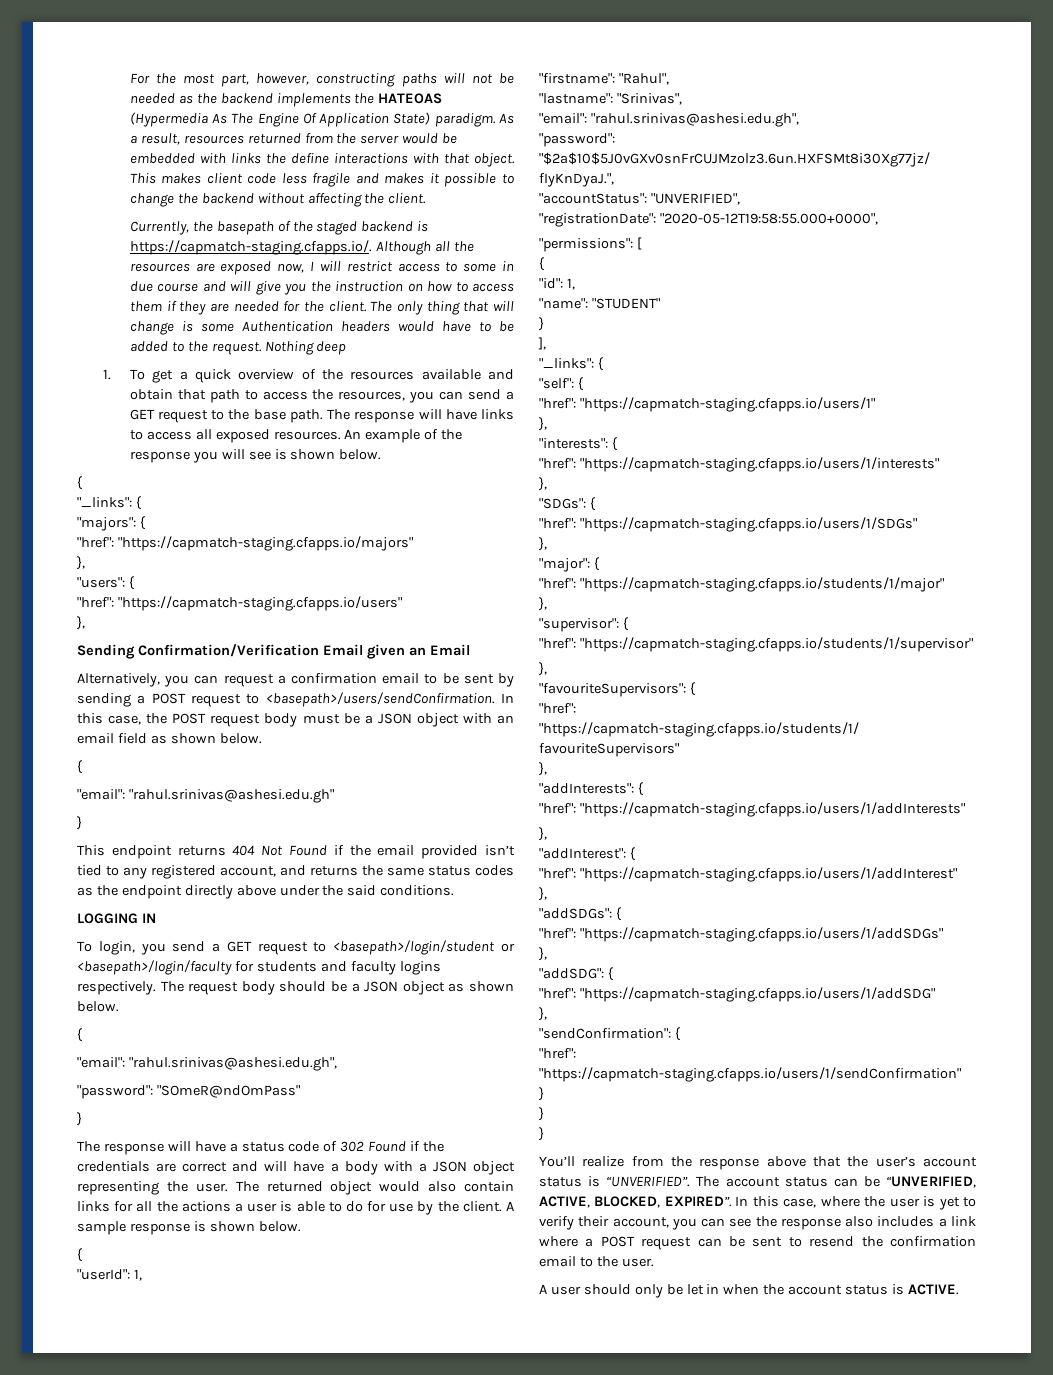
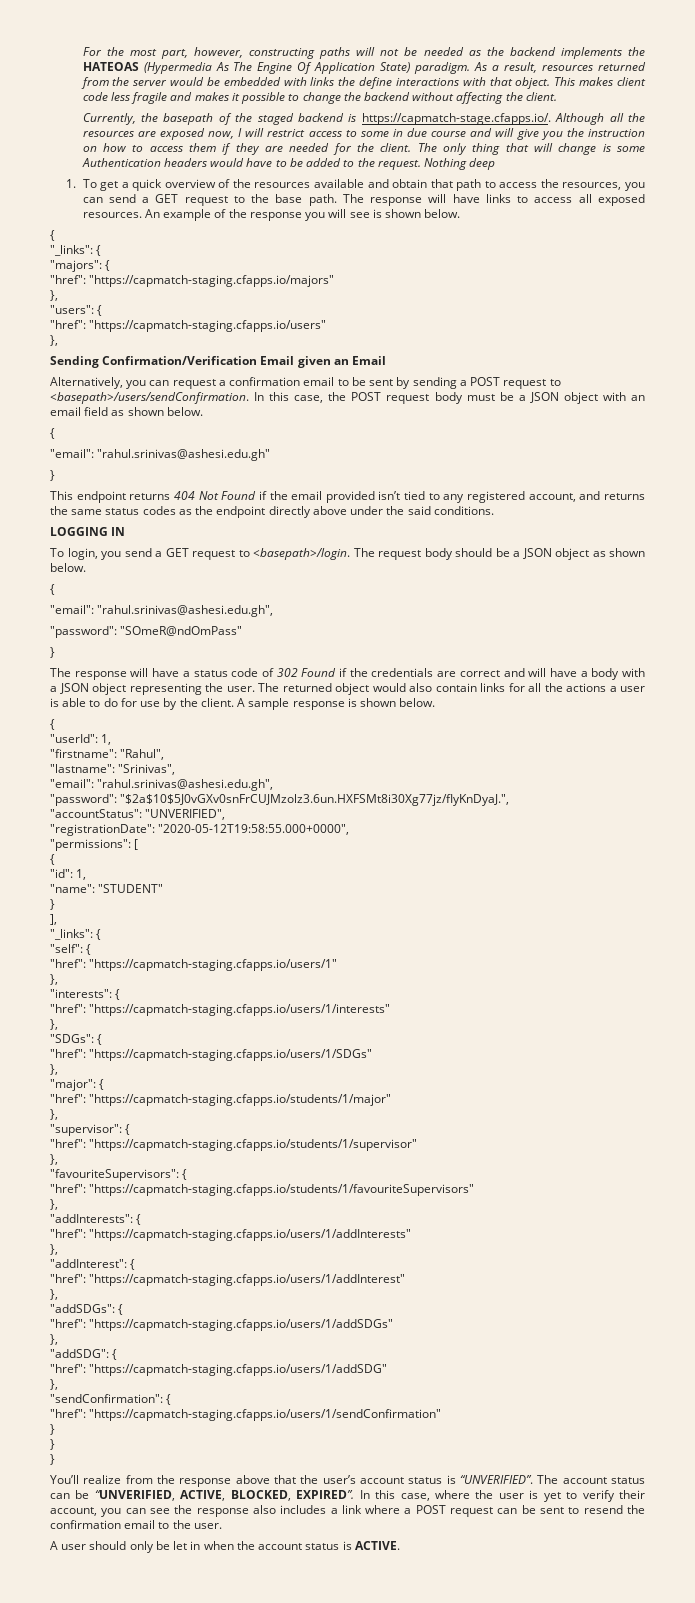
- Currently, the basepath of the staged backend is https://capmatch-staging.cfapps.io/. Although all the resources are exposed now, I will restrict access to some in due course and will give you the instruction on how to access them if they are needed for the client.
+ Currently, the basepath of the staged backend is https://capmatch-stage.cfapps.io/. Although all the resources are exposed now, I will restrict access to some in due course and will give you the instruction on how to access them if they are needed for the client.
- To login, you send a GET request to <basepath>/login/student or <basepath>/login/faculty for students and faculty logins respectively.
+ To login, you send a GET request to <basepath>/login.

